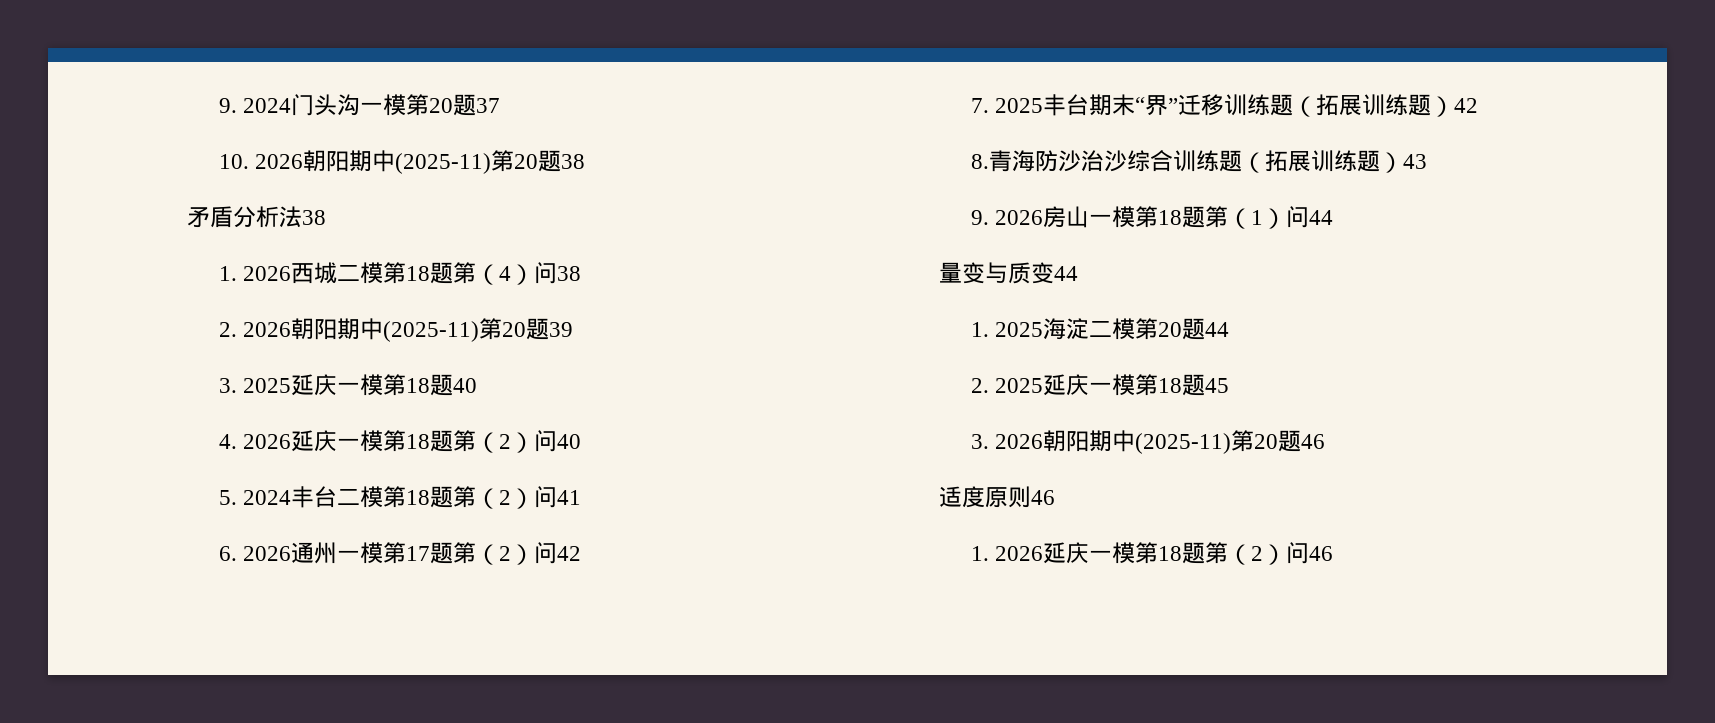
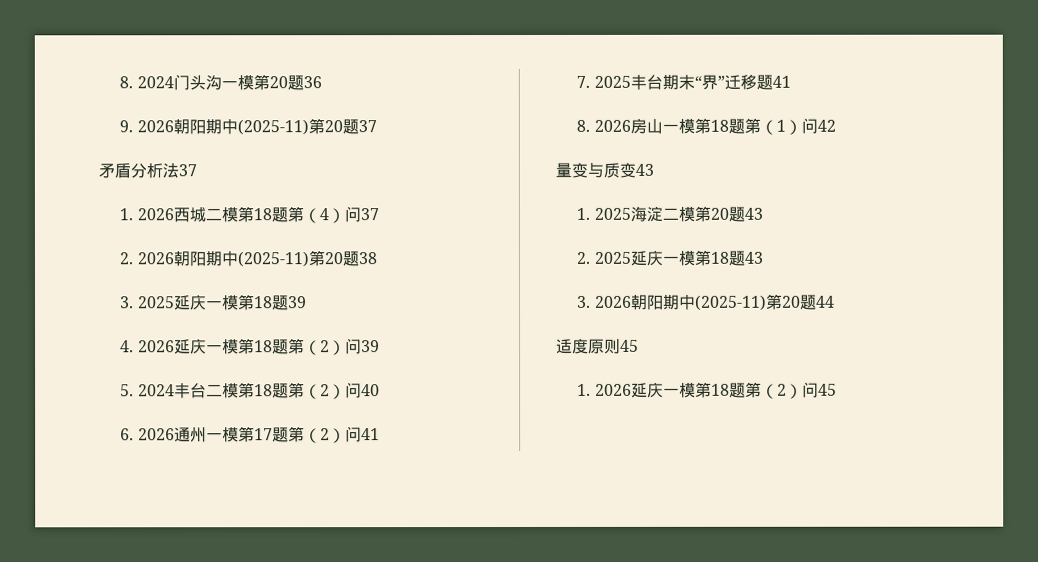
- 9. 2024门头沟一模第20题37
- 10. 2026朝阳期中(2025-11)第20题38
+ 8. 2024门头沟一模第20题36
+ 9. 2026朝阳期中(2025-11)第20题37
- 矛盾分析法38
+ 矛盾分析法37
- 1. 2026西城二模第18题第（4）问38
+ 1. 2026西城二模第18题第（4）问37
- 2. 2026朝阳期中(2025-11)第20题39
+ 2. 2026朝阳期中(2025-11)第20题38
- 3. 2025延庆一模第18题40
+ 3. 2025延庆一模第18题39
- 4. 2026延庆一模第18题第（2）问40
+ 4. 2026延庆一模第18题第（2）问39
- 5. 2024丰台二模第18题第（2）问41
+ 5. 2024丰台二模第18题第（2）问40
- 6. 2026通州一模第17题第（2）问42
+ 6. 2026通州一模第17题第（2）问41
- 7. 2025丰台期末“界”迁移训练题（拓展训练题）42
- 8.青海防沙治沙综合训练题（拓展训练题）43
- 9. 2026房山一模第18题第（1）问44
+ 7. 2025丰台期末“界”迁移题41
+ 8. 2026房山一模第18题第（1）问42
- 量变与质变44
+ 量变与质变43
- 1. 2025海淀二模第20题44
+ 1. 2025海淀二模第20题43
- 2. 2025延庆一模第18题45
+ 2. 2025延庆一模第18题43
- 3. 2026朝阳期中(2025-11)第20题46
+ 3. 2026朝阳期中(2025-11)第20题44
- 适度原则46
+ 适度原则45
- 1. 2026延庆一模第18题第（2）问46
+ 1. 2026延庆一模第18题第（2）问45

